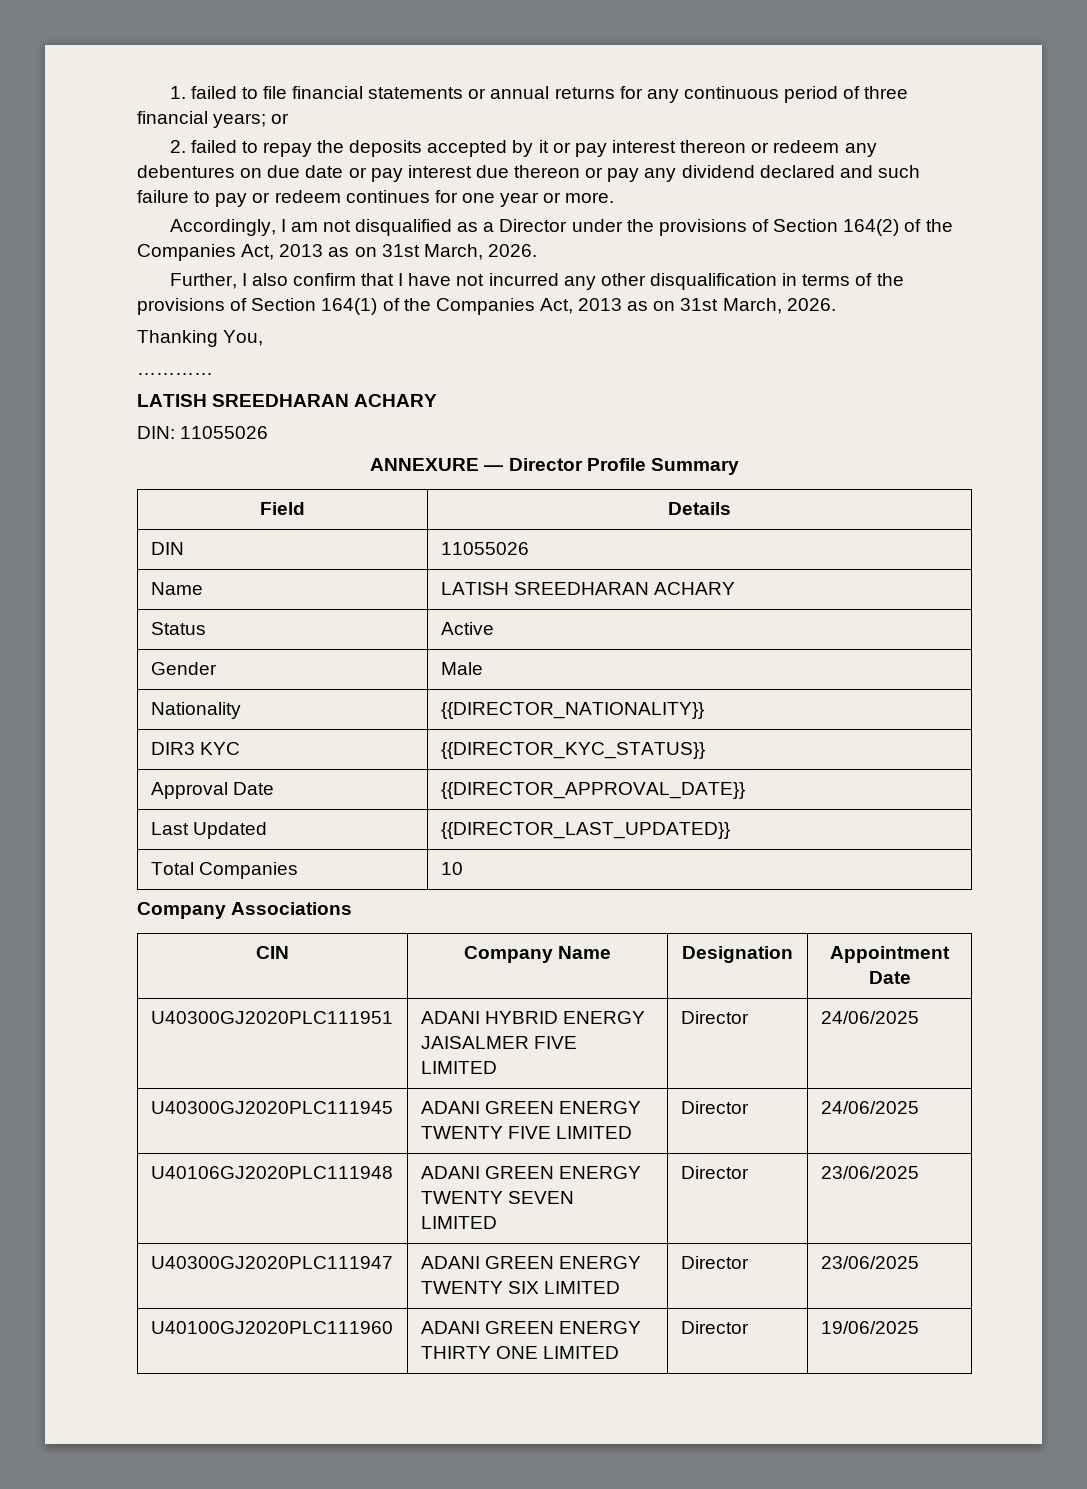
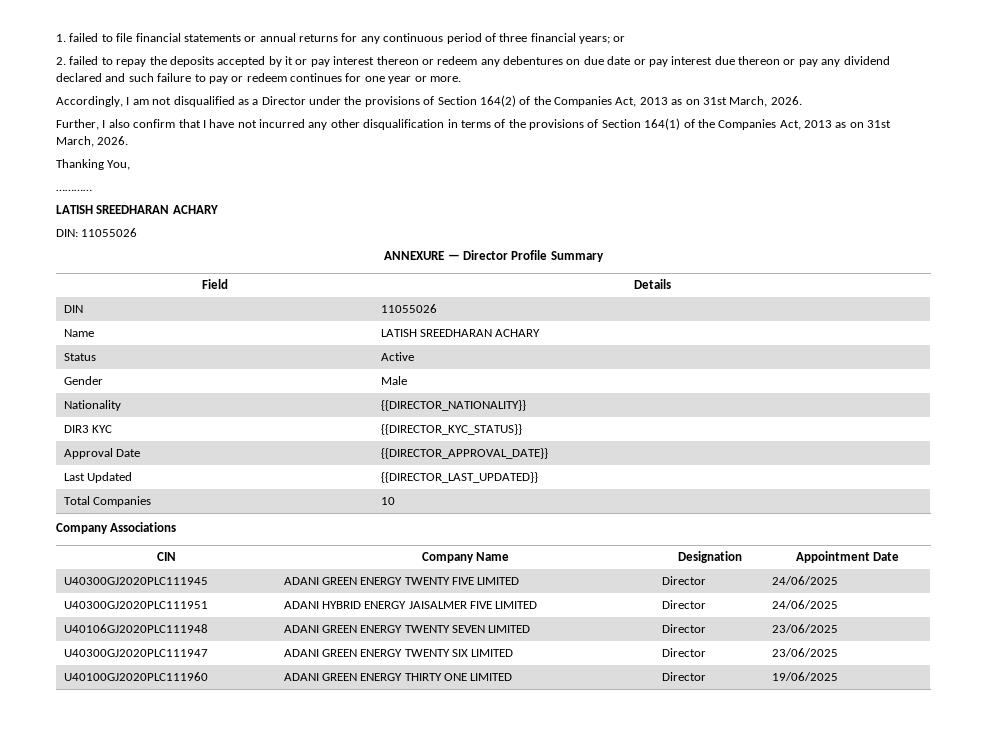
+ U40300GJ2020PLC111945 | ADANI GREEN ENERGY TWENTY FIVE LIMITED | Director | 24/06/2025
  U40300GJ2020PLC111951 | ADANI HYBRID ENERGY JAISALMER FIVE LIMITED | Director | 24/06/2025
- U40300GJ2020PLC111945 | ADANI GREEN ENERGY TWENTY FIVE LIMITED | Director | 24/06/2025

